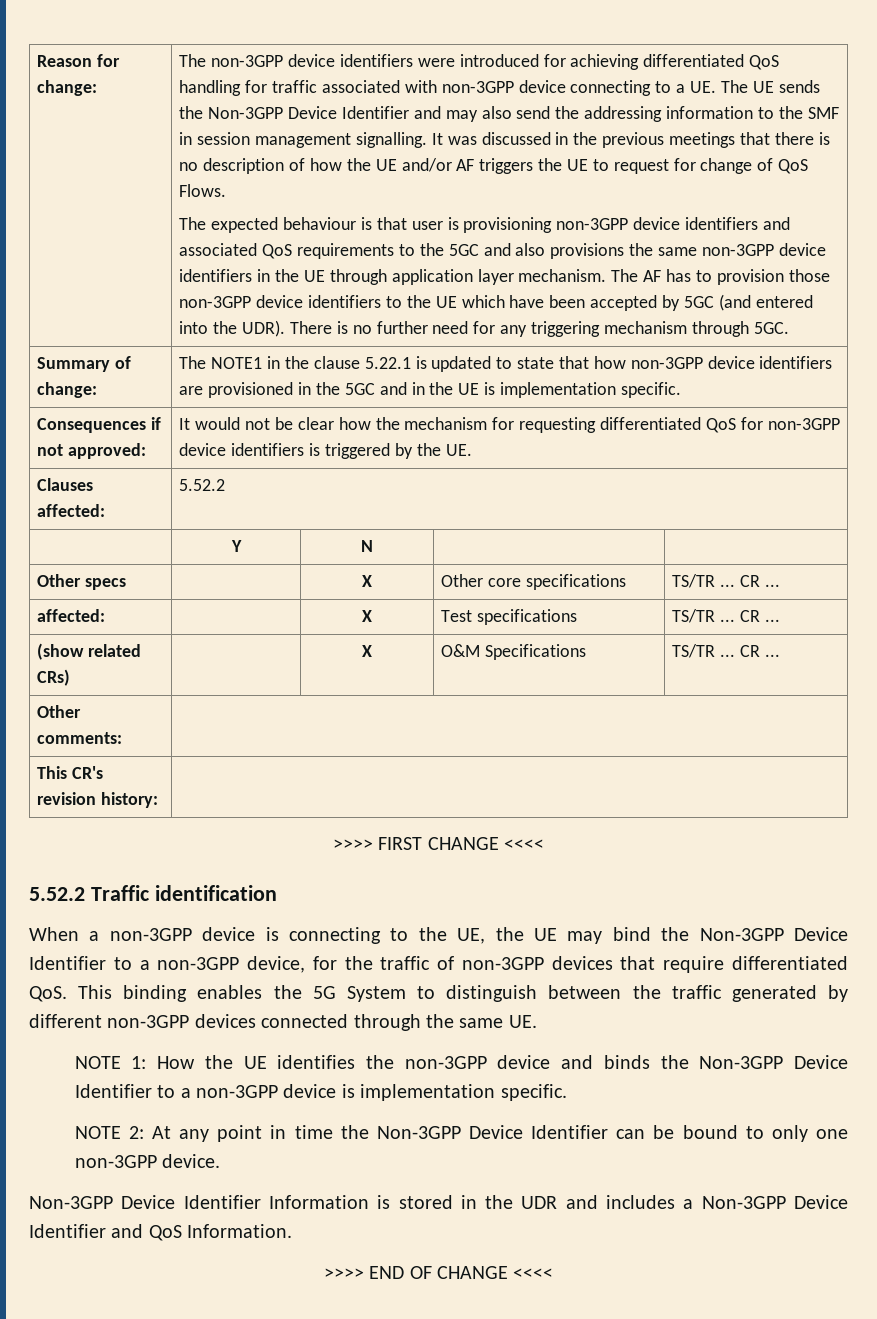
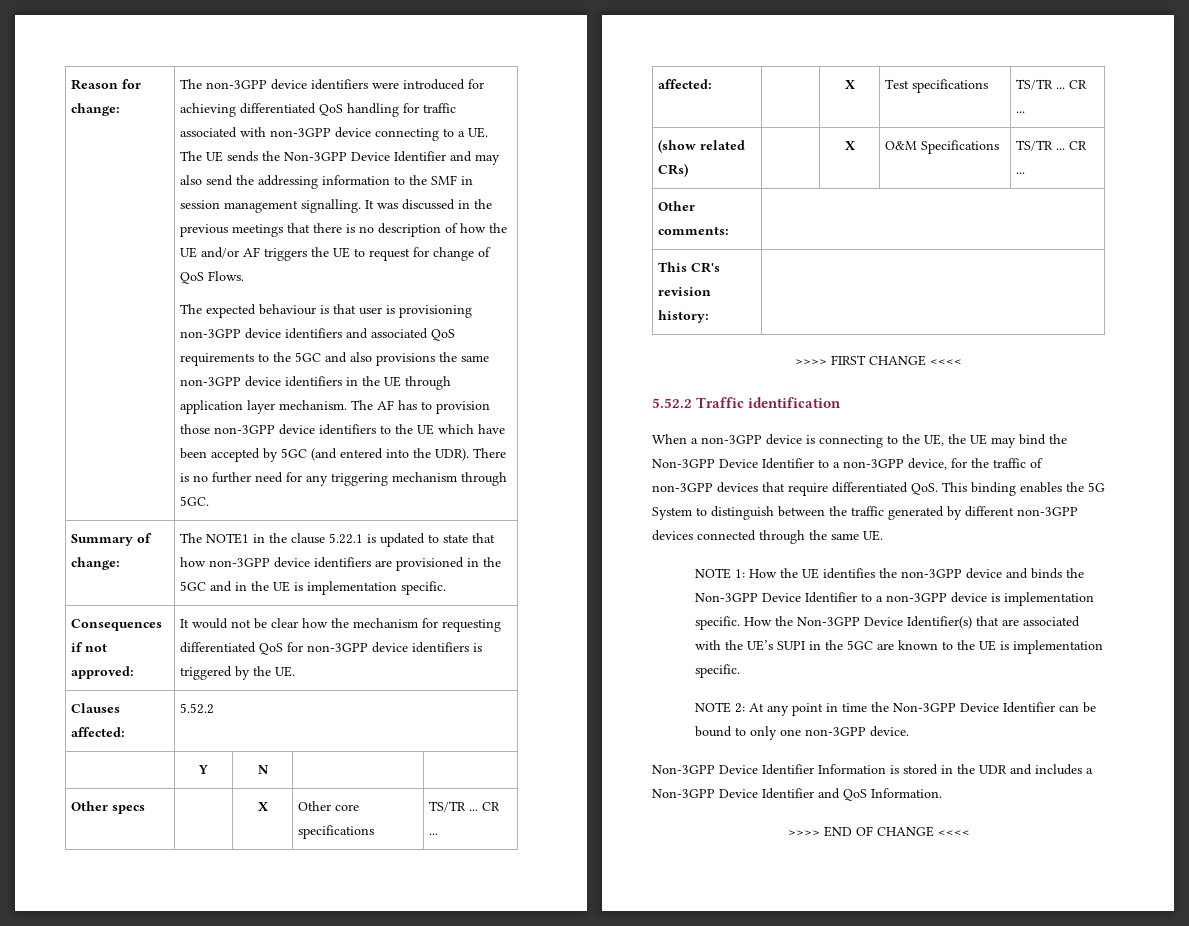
+ How the Non-3GPP Device Identifier(s) that are associated with the UE’s SUPI in the 5GC are known to the UE is implementation specific.

